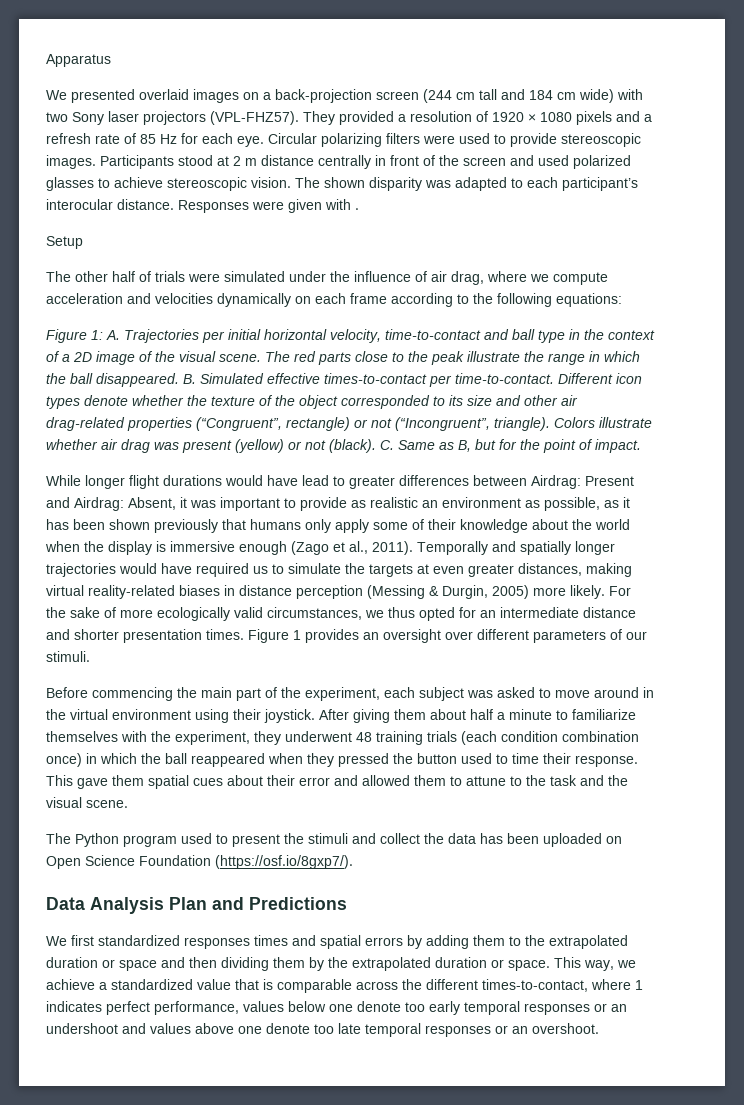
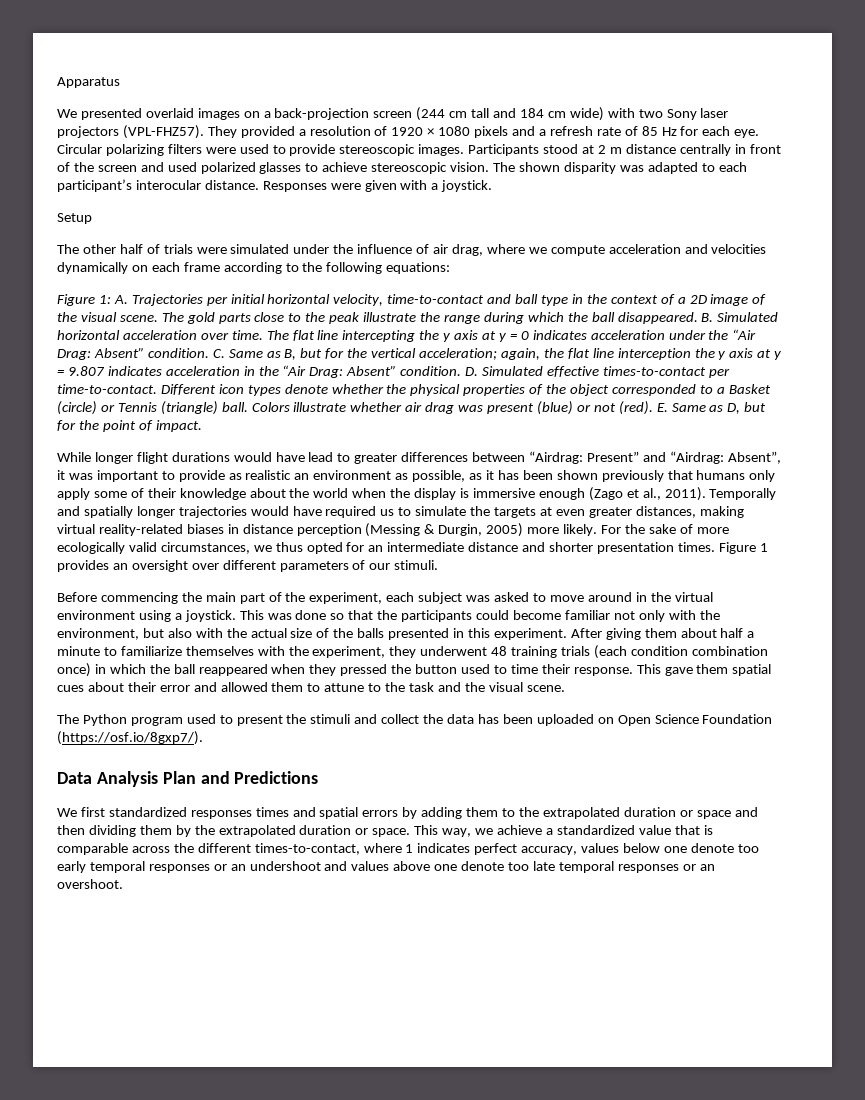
- Responses were given with .
+ Responses were given with a joystick.
- The red parts close to the peak illustrate the range in which the ball disappeared.
+ The gold parts close to the peak illustrate the range during which the ball disappeared.
- B. Simulated effective times-to-contact per time-to-contact.
+ B. Simulated horizontal acceleration over time. The flat line intercepting the y axis at y = 0 indicates acceleration under the “Air Drag: Absent” condition. C. Same as B, but for the vertical acceleration; again, the flat line interception the y axis at y = 9.807 indicates acceleration in the “Air Drag: Absent” condition. D. Simulated effective times-to-contact per time-to-contact.
- Different icon types denote whether the texture of the object corresponded to its size and other air drag-related properties (“Congruent”, rectangle) or not (“Incongruent”, triangle).
+ Different icon types denote whether the physical properties of the object corresponded to a Basket (circle) or Tennis (triangle) ball.
- Colors illustrate whether air drag was present (yellow) or not (black). C. Same as B, but for the point of impact.
+ Colors illustrate whether air drag was present (blue) or not (red). E. Same as D, but for the point of impact.
- While longer flight durations would have lead to greater differences between Airdrag: Present and Airdrag: Absent, it was important to provide as realistic an environment as possible, as it has been shown previously that humans only apply some of their knowledge about the world when the display is immersive enough (Zago et al., 2011).
+ While longer flight durations would have lead to greater differences between “Airdrag: Present” and “Airdrag: Absent”, it was important to provide as realistic an environment as possible, as it has been shown previously that humans only apply some of their knowledge about the world when the display is immersive enough (Zago et al., 2011).
- Before commencing the main part of the experiment, each subject was asked to move around in the virtual environment using their joystick.
+ Before commencing the main part of the experiment, each subject was asked to move around in the virtual environment using a joystick. This was done so that the participants could become familiar not only with the environment, but also with the actual size of the balls presented in this experiment.
- This way, we achieve a standardized value that is comparable across the different times-to-contact, where 1 indicates perfect performance, values below one denote too early temporal responses or an undershoot and values above one denote too late temporal responses or an overshoot.
+ This way, we achieve a standardized value that is comparable across the different times-to-contact, where 1 indicates perfect accuracy, values below one denote too early temporal responses or an undershoot and values above one denote too late temporal responses or an overshoot.

